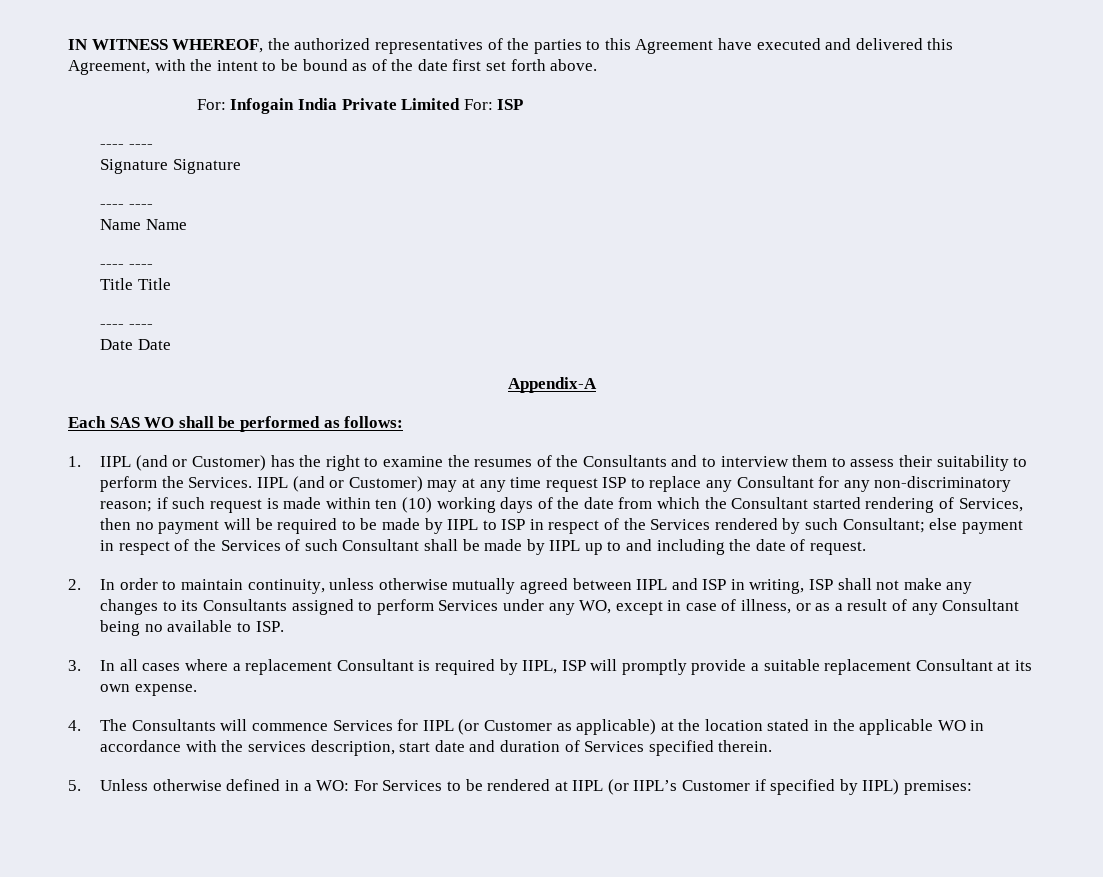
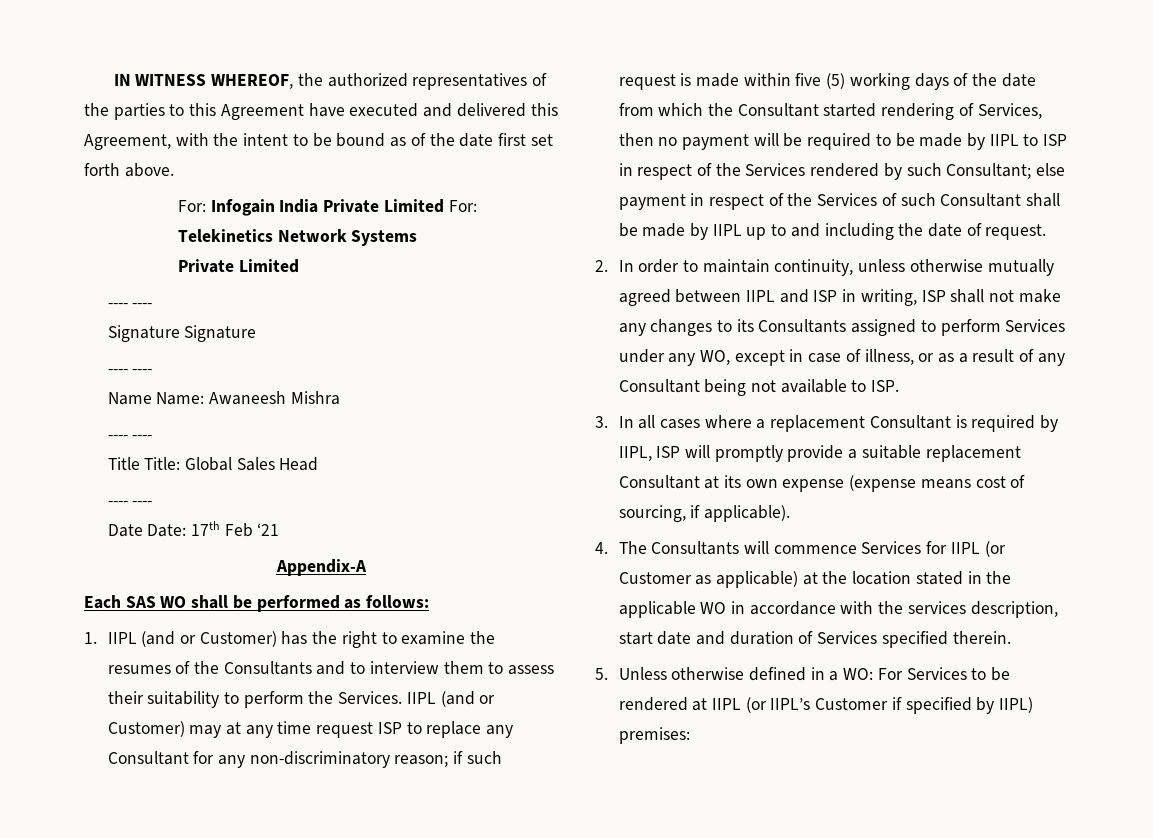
- For: Infogain India Private Limited For: ISP
+ For: Infogain India Private Limited For: Telekinetics Network Systems
+ Private Limited
- Name Name
+ Name Name: Awaneesh Mishra
- Title Title
+ Title Title: Global Sales Head
- Date Date
+ Date Date: 17th Feb ‘21
- if such request is made within ten (10) working days of the date from which the Consultant started rendering of Services, then no payment will be required to be made by IIPL to ISP in respect of the Services rendered by such Consultant;
+ if such request is made within five (5) working days of the date from which the Consultant started rendering of Services, then no payment will be required to be made by IIPL to ISP in respect of the Services rendered by such Consultant;
- 2. In order to maintain continuity, unless otherwise mutually agreed between IIPL and ISP in writing, ISP shall not make any changes to its Consultants assigned to perform Services under any WO, except in case of illness, or as a result of any Consultant being no available to ISP.
+ 2. In order to maintain continuity, unless otherwise mutually agreed between IIPL and ISP in writing, ISP shall not make any changes to its Consultants assigned to perform Services under any WO, except in case of illness, or as a result of any Consultant being not available to ISP.
- 3. In all cases where a replacement Consultant is required by IIPL, ISP will promptly provide a suitable replacement Consultant at its own expense.
+ 3. In all cases where a replacement Consultant is required by IIPL, ISP will promptly provide a suitable replacement Consultant at its own expense (expense means cost of sourcing, if applicable).

